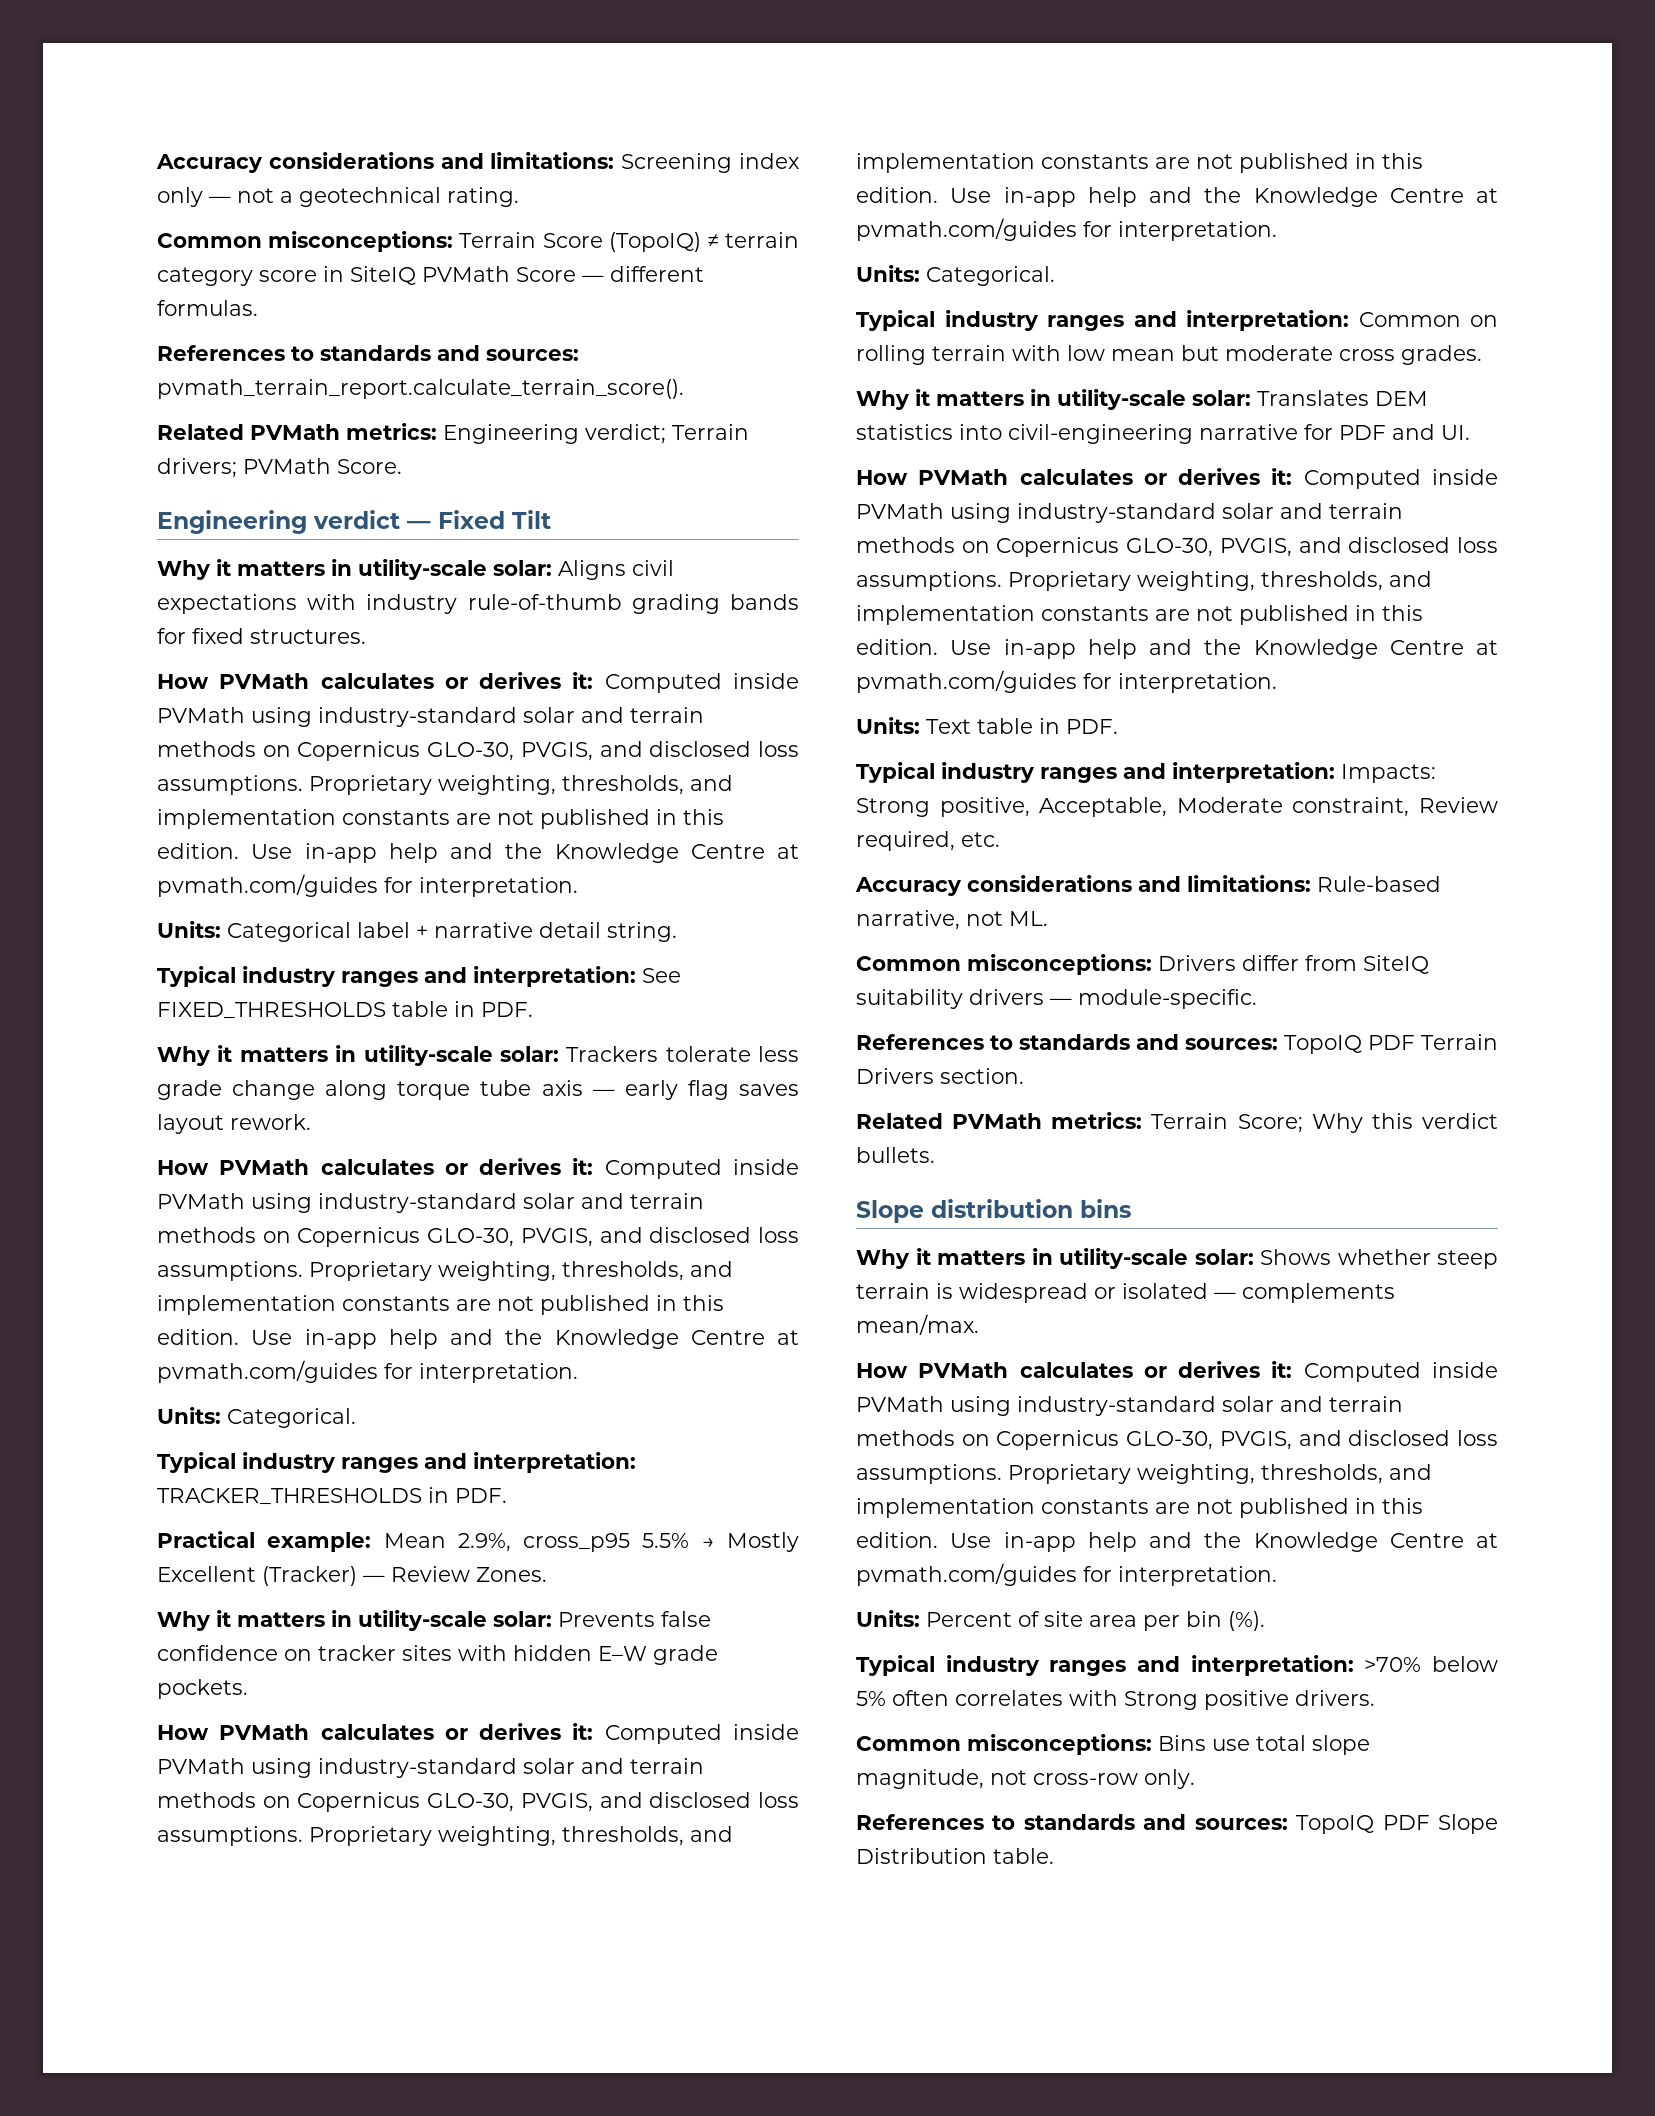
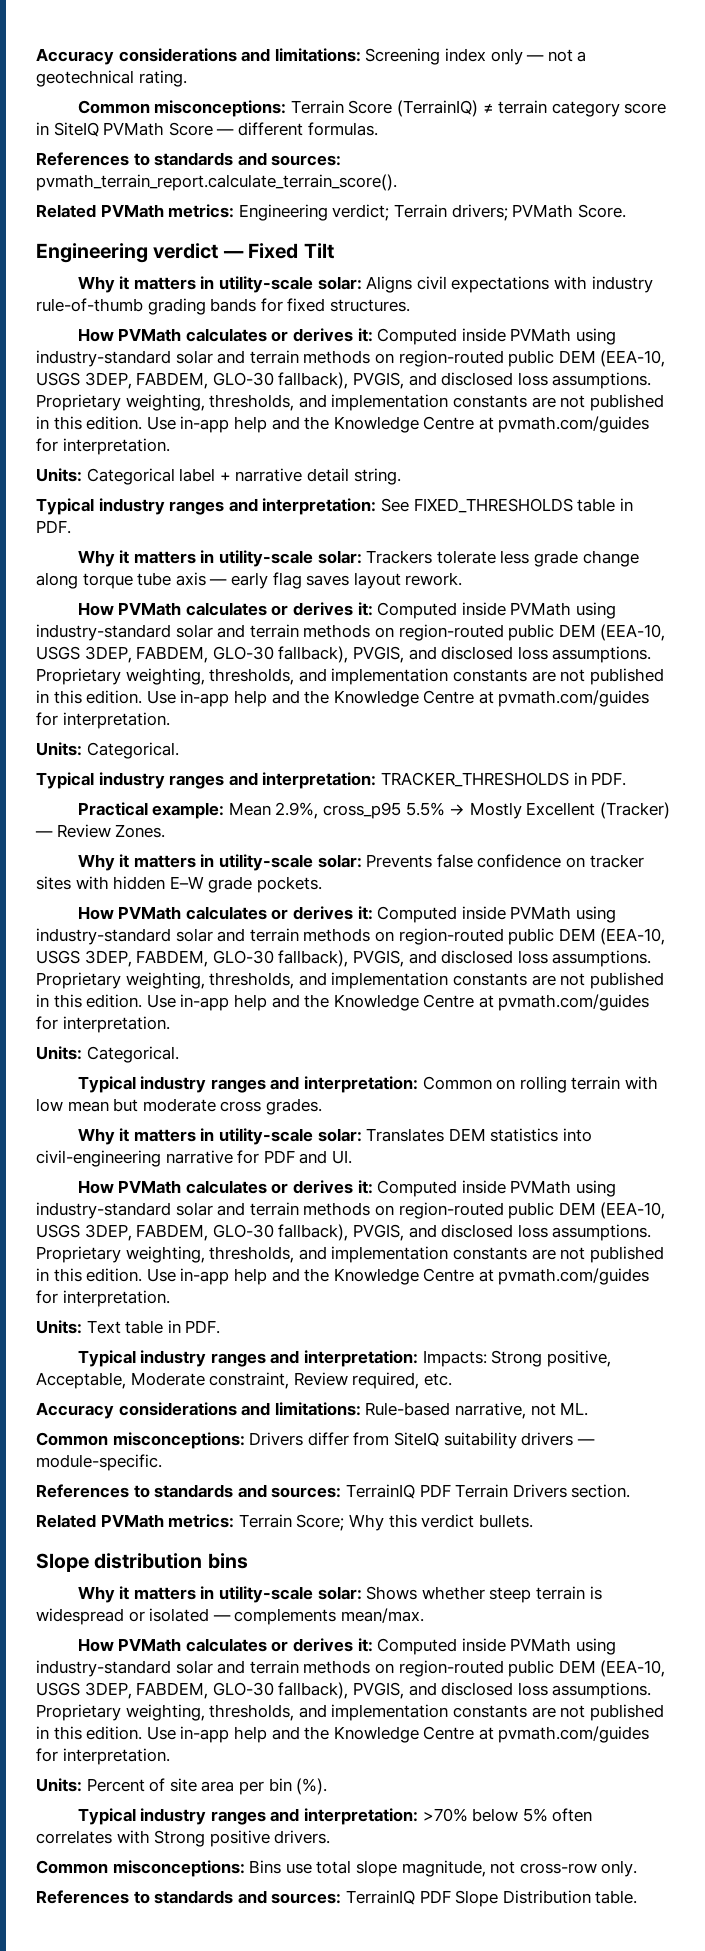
- Common misconceptions: Terrain Score (TopoIQ) ≠ terrain category score in SiteIQ PVMath Score — different formulas.
+ Common misconceptions: Terrain Score (TerrainIQ) ≠ terrain category score in SiteIQ PVMath Score — different formulas.
  Why it matters in utility-scale solar: Aligns civil expectations with industry rule-of-thumb grading bands for fixed structures.
- How PVMath calculates or derives it: Computed inside PVMath using industry-standard solar and terrain methods on Copernicus GLO-30, PVGIS, and disclosed loss assumptions.
+ How PVMath calculates or derives it: Computed inside PVMath using industry-standard solar and terrain methods on region-routed public DEM (EEA-10, USGS 3DEP, FABDEM, GLO-30 fallback), PVGIS, and disclosed loss assumptions.
  Why it matters in utility-scale solar: Trackers tolerate less grade change along torque tube axis — early flag saves layout rework.
- How PVMath calculates or derives it: Computed inside PVMath using industry-standard solar and terrain methods on Copernicus GLO-30, PVGIS, and disclosed loss assumptions.
+ How PVMath calculates or derives it: Computed inside PVMath using industry-standard solar and terrain methods on region-routed public DEM (EEA-10, USGS 3DEP, FABDEM, GLO-30 fallback), PVGIS, and disclosed loss assumptions.
  Why it matters in utility-scale solar: Prevents false confidence on tracker sites with hidden E–W grade pockets.
- How PVMath calculates or derives it: Computed inside PVMath using industry-standard solar and terrain methods on Copernicus GLO-30, PVGIS, and disclosed loss assumptions.
+ How PVMath calculates or derives it: Computed inside PVMath using industry-standard solar and terrain methods on region-routed public DEM (EEA-10, USGS 3DEP, FABDEM, GLO-30 fallback), PVGIS, and disclosed loss assumptions.
  Why it matters in utility-scale solar: Translates DEM statistics into civil-engineering narrative for PDF and UI.
- How PVMath calculates or derives it: Computed inside PVMath using industry-standard solar and terrain methods on Copernicus GLO-30, PVGIS, and disclosed loss assumptions.
+ How PVMath calculates or derives it: Computed inside PVMath using industry-standard solar and terrain methods on region-routed public DEM (EEA-10, USGS 3DEP, FABDEM, GLO-30 fallback), PVGIS, and disclosed loss assumptions.
- References to standards and sources: TopoIQ PDF Terrain Drivers section.
+ References to standards and sources: TerrainIQ PDF Terrain Drivers section.
  Why it matters in utility-scale solar: Shows whether steep terrain is widespread or isolated — complements mean/max.
- How PVMath calculates or derives it: Computed inside PVMath using industry-standard solar and terrain methods on Copernicus GLO-30, PVGIS, and disclosed loss assumptions.
+ How PVMath calculates or derives it: Computed inside PVMath using industry-standard solar and terrain methods on region-routed public DEM (EEA-10, USGS 3DEP, FABDEM, GLO-30 fallback), PVGIS, and disclosed loss assumptions.
- References to standards and sources: TopoIQ PDF Slope Distribution table.
+ References to standards and sources: TerrainIQ PDF Slope Distribution table.

